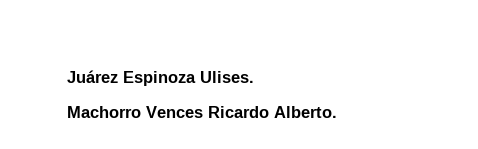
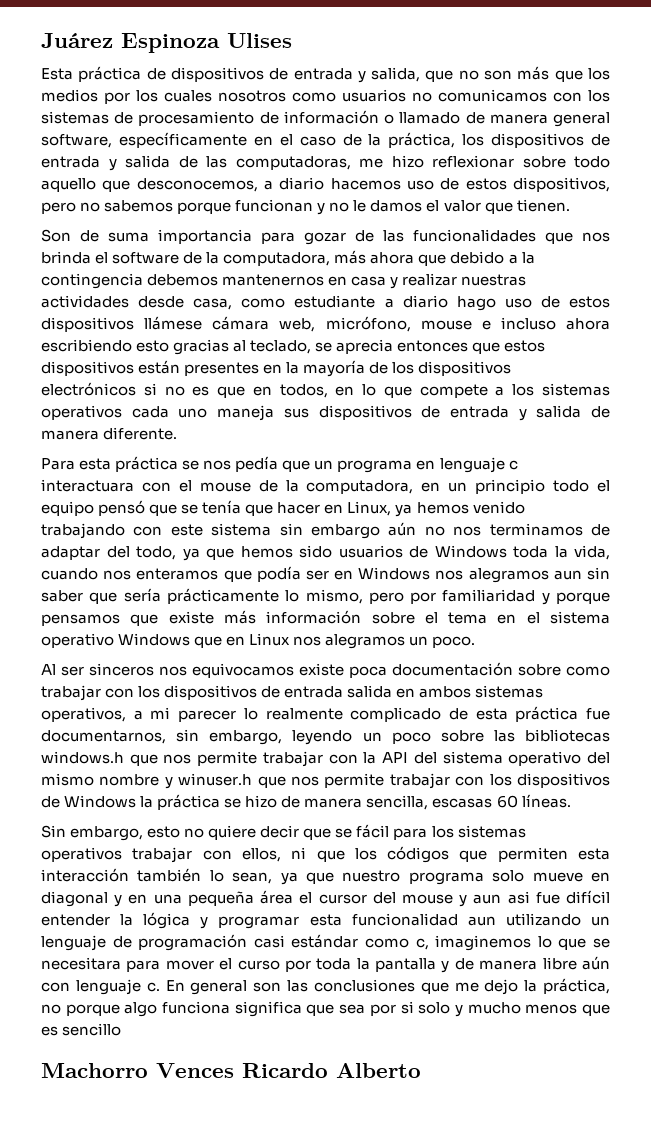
- Juárez Espinoza Ulises.
+ Juárez Espinoza Ulises
+ Esta práctica de dispositivos de entrada y salida, que no son más que los medios por los cuales nosotros como usuarios no comunicamos con los sistemas de procesamiento de información o llamado de manera general software, específicamente en el caso de la práctica, los dispositivos de entrada y salida de las computadoras, me hizo reflexionar sobre todo aquello que desconocemos, a diario hacemos uso de estos dispositivos, pero no sabemos porque funcionan y no le damos el valor que tienen.
+ Son de suma importancia para gozar de las funcionalidades que nos brinda el software de la computadora, más ahora que debido a la contingencia debemos mantenernos en casa y realizar nuestras actividades desde casa, como estudiante a diario hago uso de estos dispositivos llámese cámara web, micrófono, mouse e incluso ahora escribiendo esto gracias al teclado, se aprecia entonces que estos dispositivos están presentes en la mayoría de los dispositivos electrónicos si no es que en todos, en lo que compete a los sistemas operativos cada uno maneja sus dispositivos de entrada y salida de manera diferente.
+ Para esta práctica se nos pedía que un programa en lenguaje c interactuara con el mouse de la computadora, en un principio todo el equipo pensó que se tenía que hacer en Linux, ya hemos venido trabajando con este sistema sin embargo aún no nos terminamos de adaptar del todo, ya que hemos sido usuarios de Windows toda la vida, cuando nos enteramos que podía ser en Windows nos alegramos aun sin saber que sería prácticamente lo mismo, pero por familiaridad y porque pensamos que existe más información sobre el tema en el sistema operativo Windows que en Linux nos alegramos un poco.
+ Al ser sinceros nos equivocamos existe poca documentación sobre como trabajar con los dispositivos de entrada salida en ambos sistemas operativos, a mi parecer lo realmente complicado de esta práctica fue documentarnos, sin embargo, leyendo un poco sobre las bibliotecas windows.h que nos permite trabajar con la API del sistema operativo del mismo nombre y winuser.h que nos permite trabajar con los dispositivos de Windows la práctica se hizo de manera sencilla, escasas 60 líneas.
+ Sin embargo, esto no quiere decir que se fácil para los sistemas operativos trabajar con ellos, ni que los códigos que permiten esta interacción también lo sean, ya que nuestro programa solo mueve en diagonal y en una pequeña área el cursor del mouse y aun asi fue difícil entender la lógica y programar esta funcionalidad aun utilizando un lenguaje de programación casi estándar como c, imaginemos lo que se necesitara para mover el curso por toda la pantalla y de manera libre aún con lenguaje c. En general son las conclusiones que me dejo la práctica, no porque algo funciona significa que sea por si solo y mucho menos que es sencillo
- Machorro Vences Ricardo Alberto.
+ Machorro Vences Ricardo Alberto

